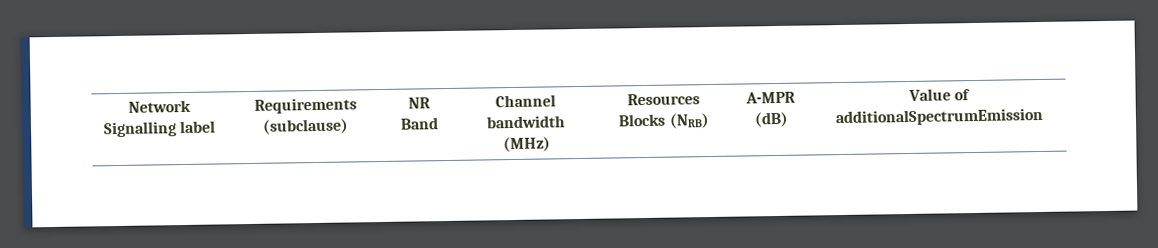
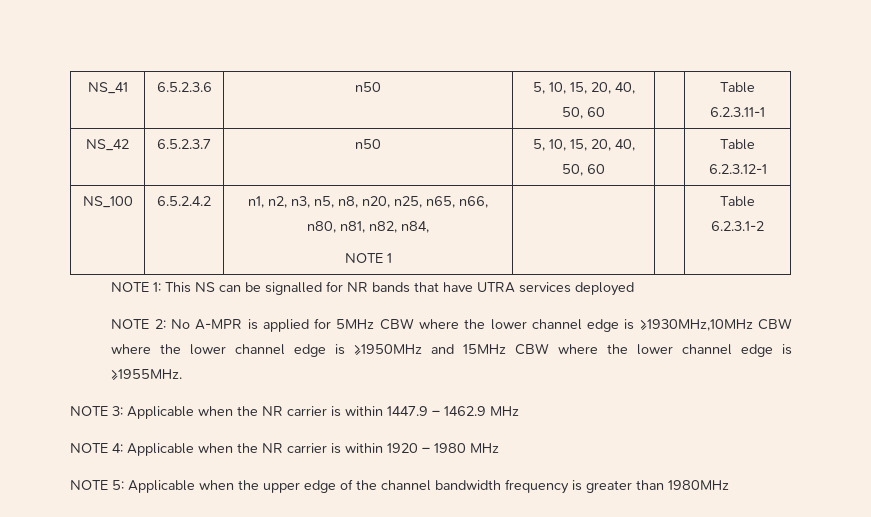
- Network Signalling label | Requirements (subclause) | NR Band | Channel bandwidth (MHz) | Resources Blocks (NRB) | A-MPR (dB) | Value of additionalSpectrumEmission
+ NS_41 | 6.5.2.3.6 | n50 | 5, 10, 15, 20, 40, 50, 60 | | Table 6.2.3.11-1
+ NS_42 | 6.5.2.3.7 | n50 | 5, 10, 15, 20, 40, 50, 60 | | Table 6.2.3.12-1
+ NS_100 | 6.5.2.4.2 | n1, n2, n3, n5, n8, n20, n25, n65, n66, n80, n81, n82, n84,
+ NOTE 1 | | | Table 6.2.3.1-2
+ NOTE 1: This NS can be signalled for NR bands that have UTRA services deployed
+ NOTE 2: No A-MPR is applied for 5MHz CBW where the lower channel edge is ≥1930MHz,10MHz CBW where the lower channel edge is ≥1950MHz and 15MHz CBW where the lower channel edge is ≥1955MHz.
+ NOTE 3: Applicable when the NR carrier is within 1447.9 – 1462.9 MHz
+ NOTE 4: Applicable when the NR carrier is within 1920 – 1980 MHz
+ NOTE 5: Applicable when the upper edge of the channel bandwidth frequency is greater than 1980MHz

